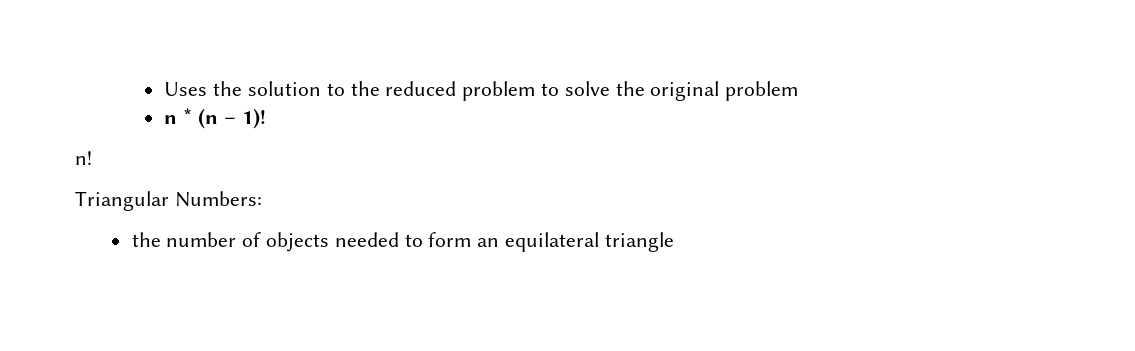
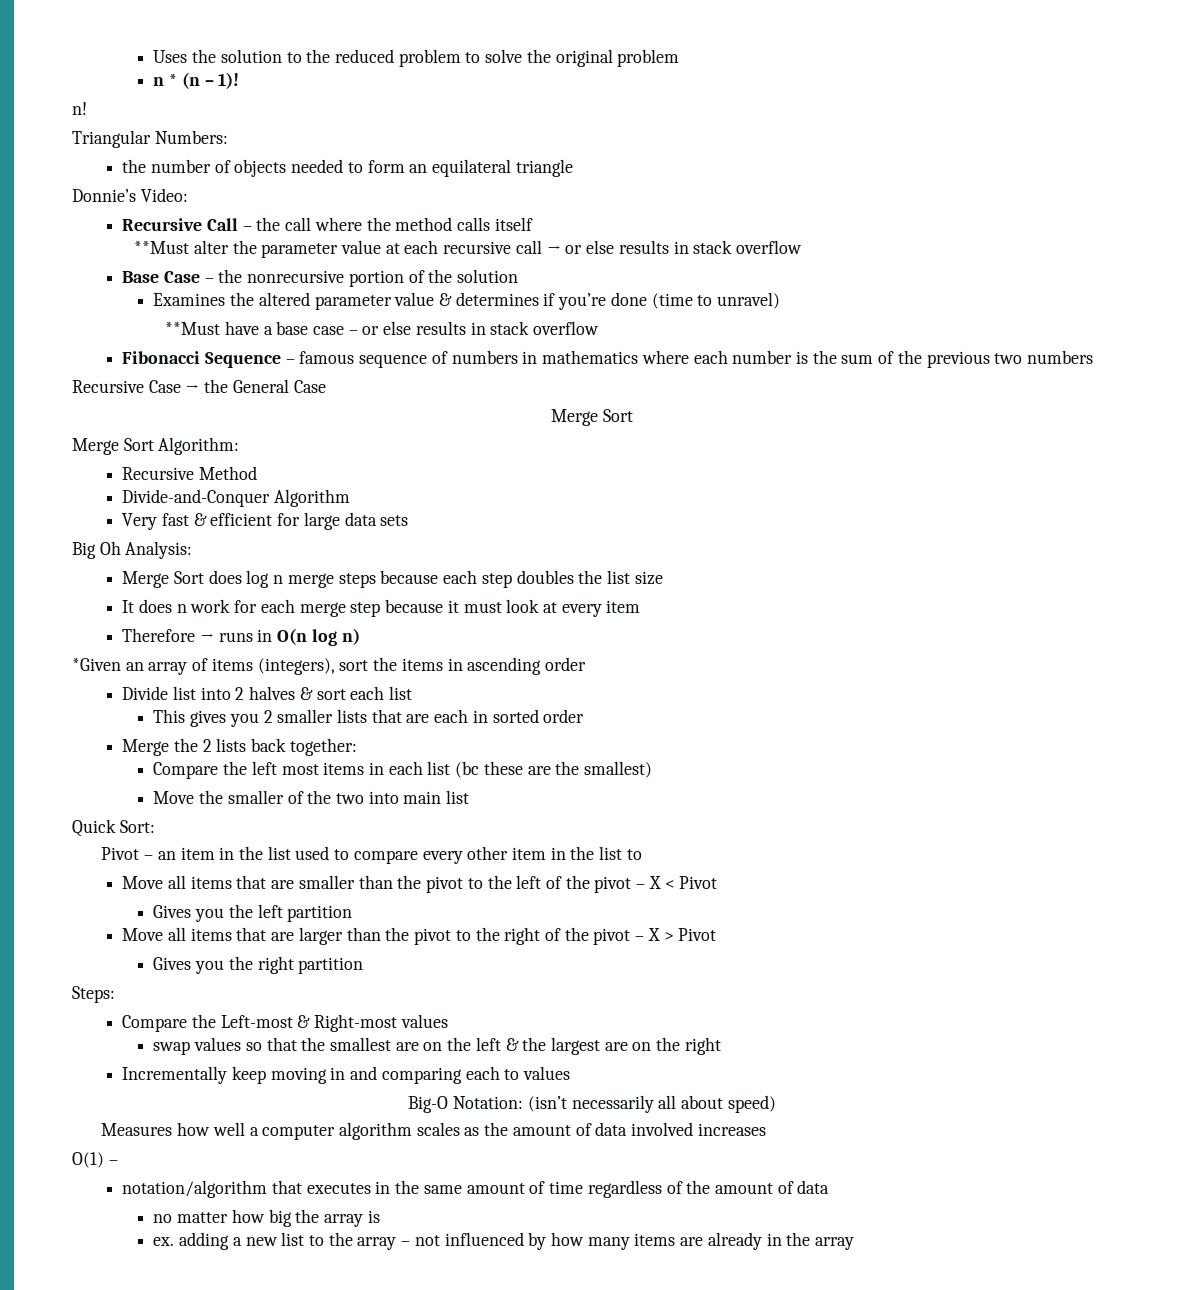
+ Donnie’s Video:
+ Recursive Call – the call where the method calls itself
+ **Must alter the parameter value at each recursive call → or else results in stack overflow
+ Base Case – the nonrecursive portion of the solution
+ Examines the altered parameter value & determines if you’re done (time to unravel)
+ **Must have a base case – or else results in stack overflow
+ Fibonacci Sequence – famous sequence of numbers in mathematics where each number is the sum of the previous two numbers
+ Recursive Case → the General Case
+ Merge Sort
+ Merge Sort Algorithm:
+ Recursive Method
+ Divide-and-Conquer Algorithm
+ Very fast & efficient for large data sets
+ Big Oh Analysis:
+ Merge Sort does log n merge steps because each step doubles the list size
+ It does n work for each merge step because it must look at every item
+ Therefore → runs in O(n log n)
+ *Given an array of items (integers), sort the items in ascending order
+ Divide list into 2 halves & sort each list
+ This gives you 2 smaller lists that are each in sorted order
+ Merge the 2 lists back together:
+ Compare the left most items in each list (bc these are the smallest)
+ Move the smaller of the two into main list
+ Quick Sort:
+ Pivot – an item in the list used to compare every other item in the list to
+ Move all items that are smaller than the pivot to the left of the pivot – X < Pivot
+ Gives you the left partition
+ Move all items that are larger than the pivot to the right of the pivot – X > Pivot
+ Gives you the right partition
+ Steps:
+ Compare the Left-most & Right-most values
+ swap values so that the smallest are on the left & the largest are on the right
+ Incrementally keep moving in and comparing each to values
+ Big-O Notation: (isn’t necessarily all about speed)
+ Measures how well a computer algorithm scales as the amount of data involved increases
+ O(1) –
+ notation/algorithm that executes in the same amount of time regardless of the amount of data
+ no matter how big the array is
+ ex. adding a new list to the array – not influenced by how many items are already in the array

